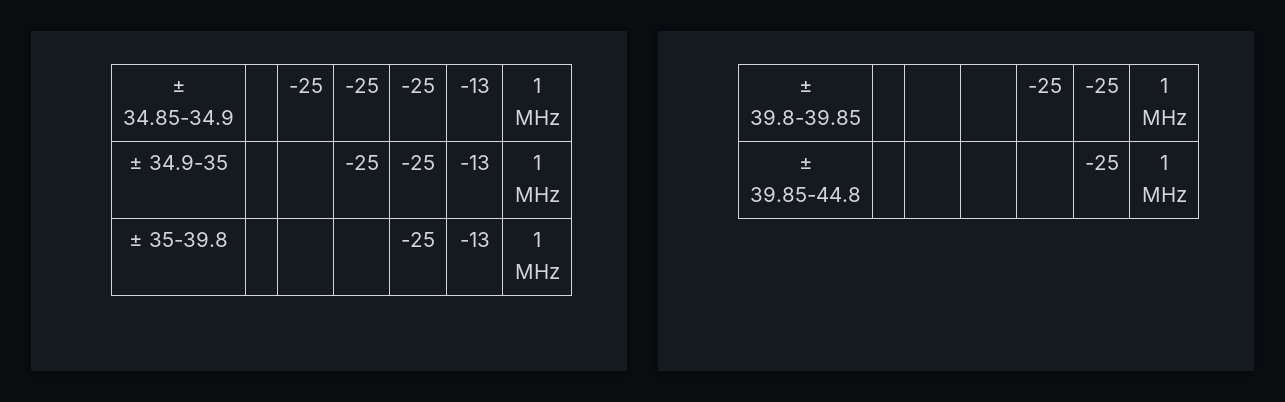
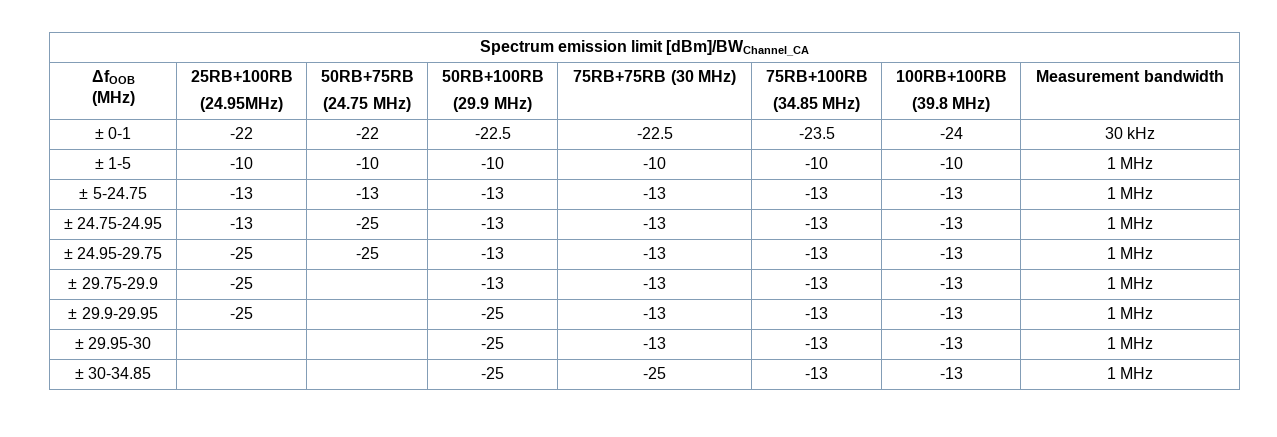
- ± 34.85-34.9 | | -25 | -25 | -25 | -13 | 1 MHz
- ± 34.9-35 | | | -25 | -25 | -13 | 1 MHz
- ± 35-39.8 | | | | -25 | -13 | 1 MHz
- ± 39.8-39.85 | | | | -25 | -25 | 1 MHz
- ± 39.85-44.8 | | | | | -25 | 1 MHz
+ Spectrum emission limit [dBm]/BWChannel_CA
+ ΔfOOB
+ (MHz) | 25RB+100RB
+ (24.95MHz) | 50RB+75RB
+ (24.75 MHz) | 50RB+100RB
+ (29.9 MHz) | 75RB+75RB (30 MHz) | 75RB+100RB
+ (34.85 MHz) | 100RB+100RB
+ (39.8 MHz) | Measurement bandwidth
+ ± 0-1 | -22 | -22 | -22.5 | -22.5 | -23.5 | -24 | 30 kHz
+ ± 1-5 | -10 | -10 | -10 | -10 | -10 | -10 | 1 MHz
+ ± 5-24.75 | -13 | -13 | -13 | -13 | -13 | -13 | 1 MHz
+ ± 24.75-24.95 | -13 | -25 | -13 | -13 | -13 | -13 | 1 MHz
+ ± 24.95-29.75 | -25 | -25 | -13 | -13 | -13 | -13 | 1 MHz
+ ± 29.75-29.9 | -25 | | -13 | -13 | -13 | -13 | 1 MHz
+ ± 29.9-29.95 | -25 | | -25 | -13 | -13 | -13 | 1 MHz
+ ± 29.95-30 | | | -25 | -13 | -13 | -13 | 1 MHz
+ ± 30-34.85 | | | -25 | -25 | -13 | -13 | 1 MHz

